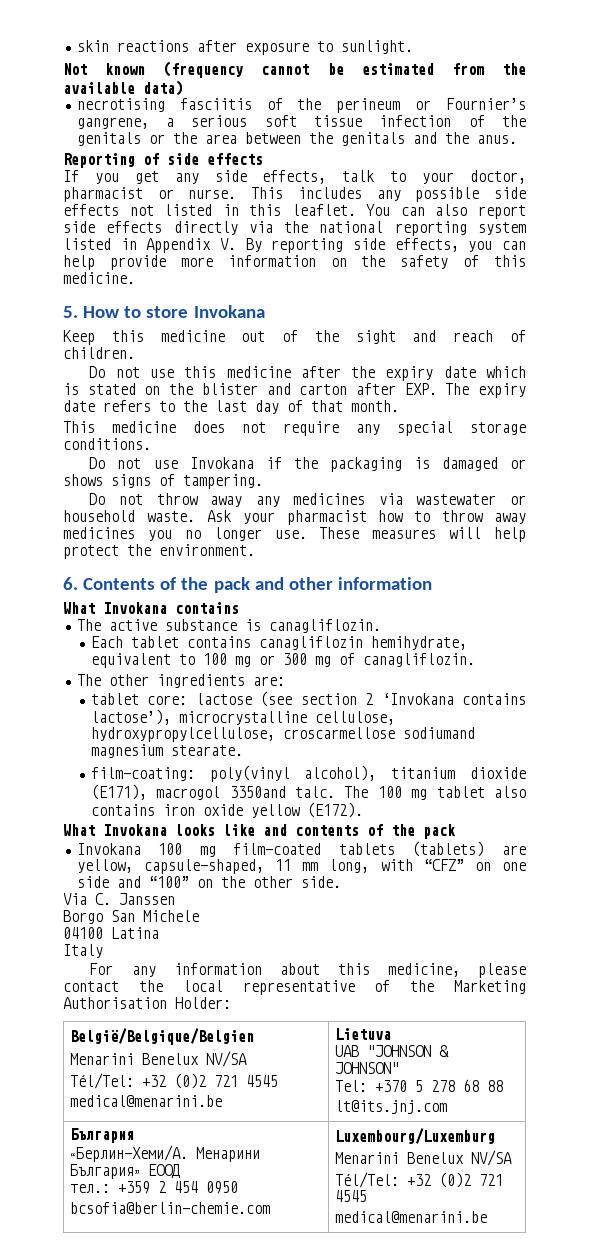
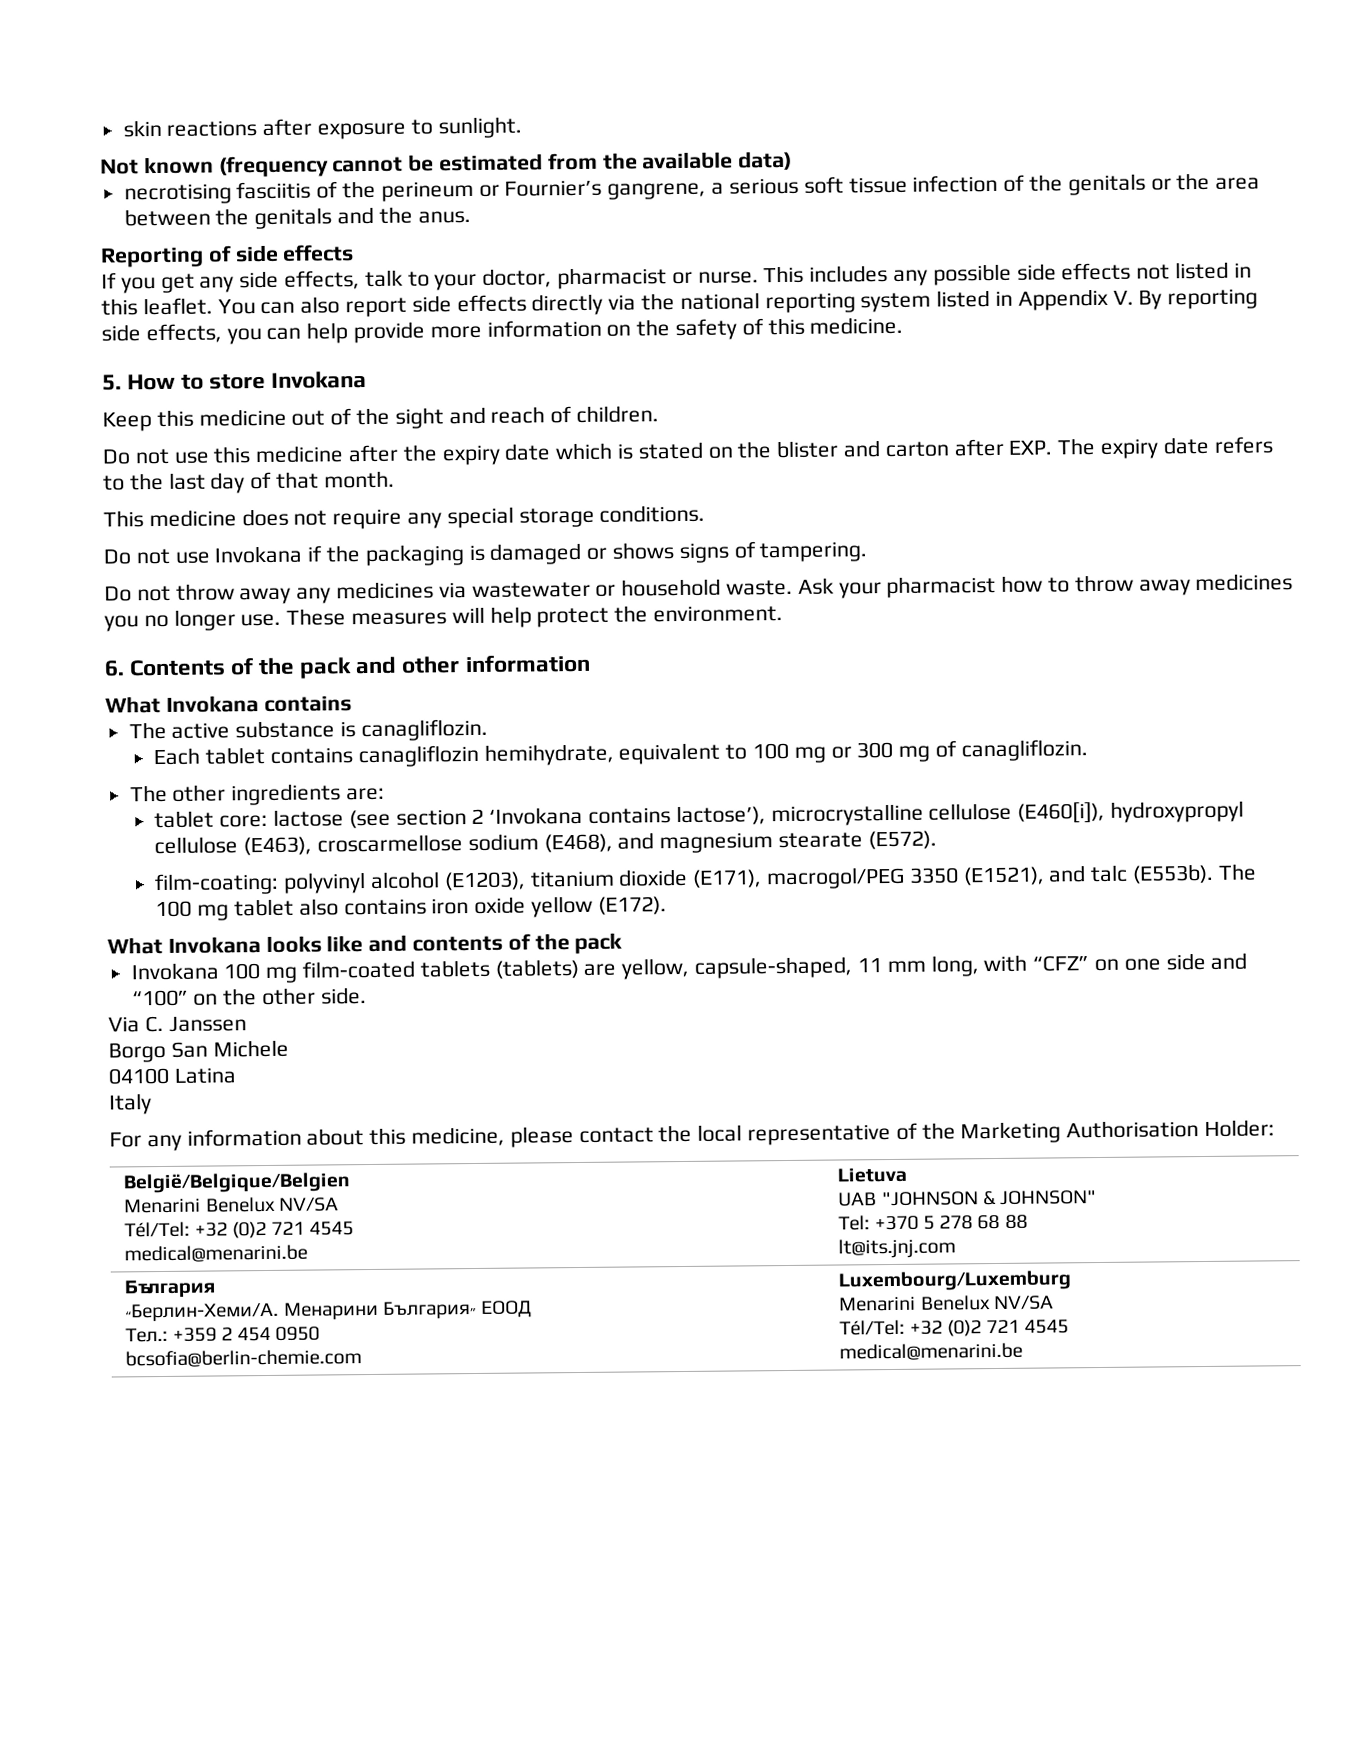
- tablet core: lactose (see section 2 ‘Invokana contains lactose’), microcrystalline cellulose, hydroxypropylcellulose, croscarmellose sodiumand magnesium stearate.
- film-coating: poly(vinyl alcohol), titanium dioxide (E171), macrogol 3350and talc.
+ tablet core: lactose (see section 2 ‘Invokana contains lactose’), microcrystalline cellulose (E460[i]), hydroxypropyl cellulose (E463), croscarmellose sodium (E468), and magnesium stearate (E572).
+ film-coating: polyvinyl alcohol (E1203), titanium dioxide (E171), macrogol/PEG 3350 (E1521), and talc (E553b).
  България
  “Берлин-Хеми/А. Менарини България” EООД
- тел.: +359 2 454 0950
+ Тел.: +359 2 454 0950

